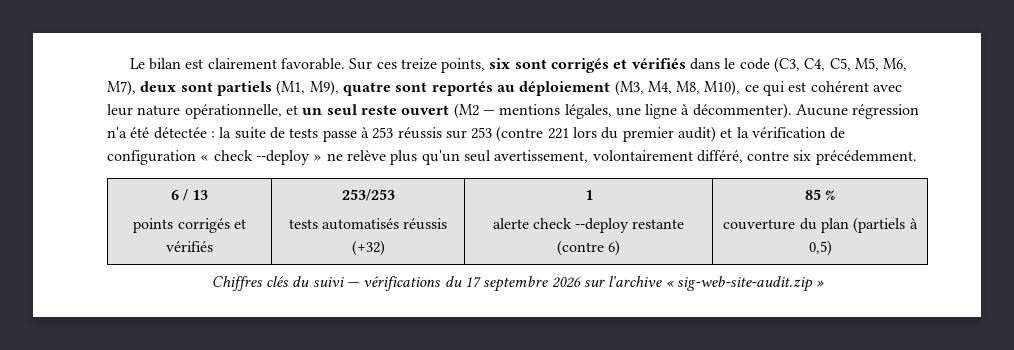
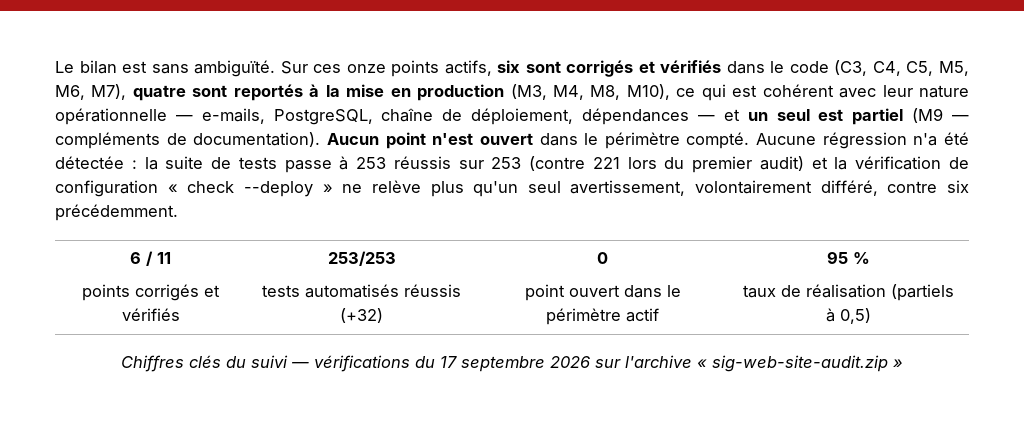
- Le bilan est clairement favorable. Sur ces treize points, six sont corrigés et vérifiés dans le code (C3, C4, C5, M5, M6, M7), deux sont partiels (M1, M9), quatre sont reportés au déploiement (M3, M4, M8, M10), ce qui est cohérent avec leur nature opérationnelle, et un seul reste ouvert (M2 — mentions légales, une ligne à décommenter).
+ Le bilan est sans ambiguïté. Sur ces onze points actifs, six sont corrigés et vérifiés dans le code (C3, C4, C5, M5, M6, M7), quatre sont reportés à la mise en production (M3, M4, M8, M10), ce qui est cohérent avec leur nature opérationnelle — e-mails, PostgreSQL, chaîne de déploiement, dépendances — et un seul est partiel (M9 — compléments de documentation). Aucun point n'est ouvert dans le périmètre compté.
- 6 / 13
+ 6 / 11
  points corrigés et vérifiés | 253/253
- tests automatisés réussis (+32) | 1
- alerte check --deploy restante (contre 6) | 85 %
- couverture du plan (partiels à 0,5)
+ tests automatisés réussis (+32) | 0
+ point ouvert dans le périmètre actif | 95 %
+ taux de réalisation (partiels à 0,5)

